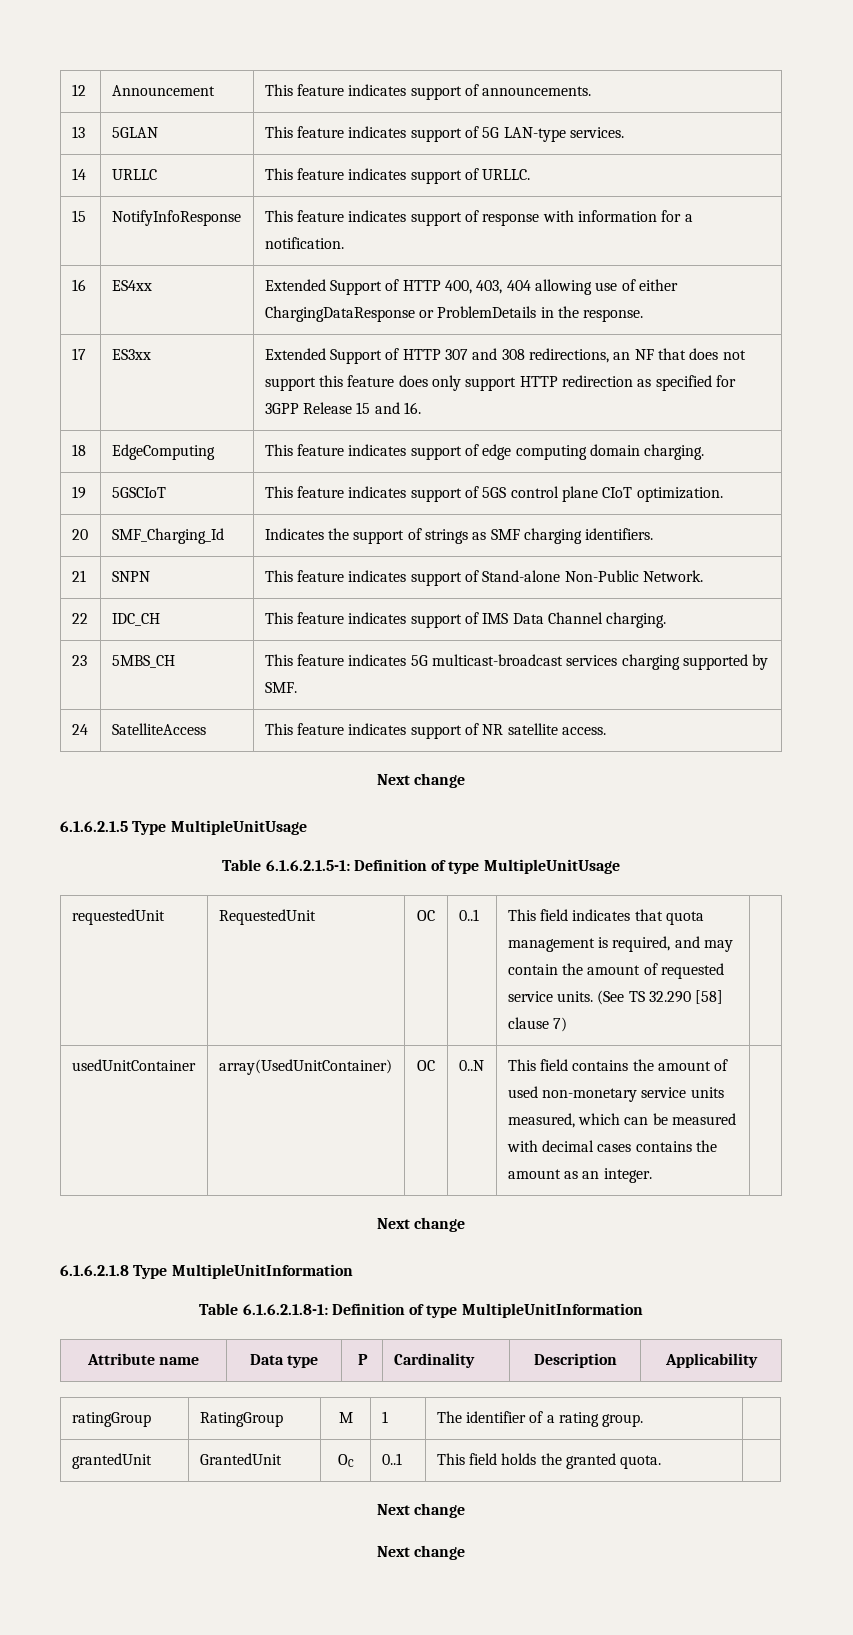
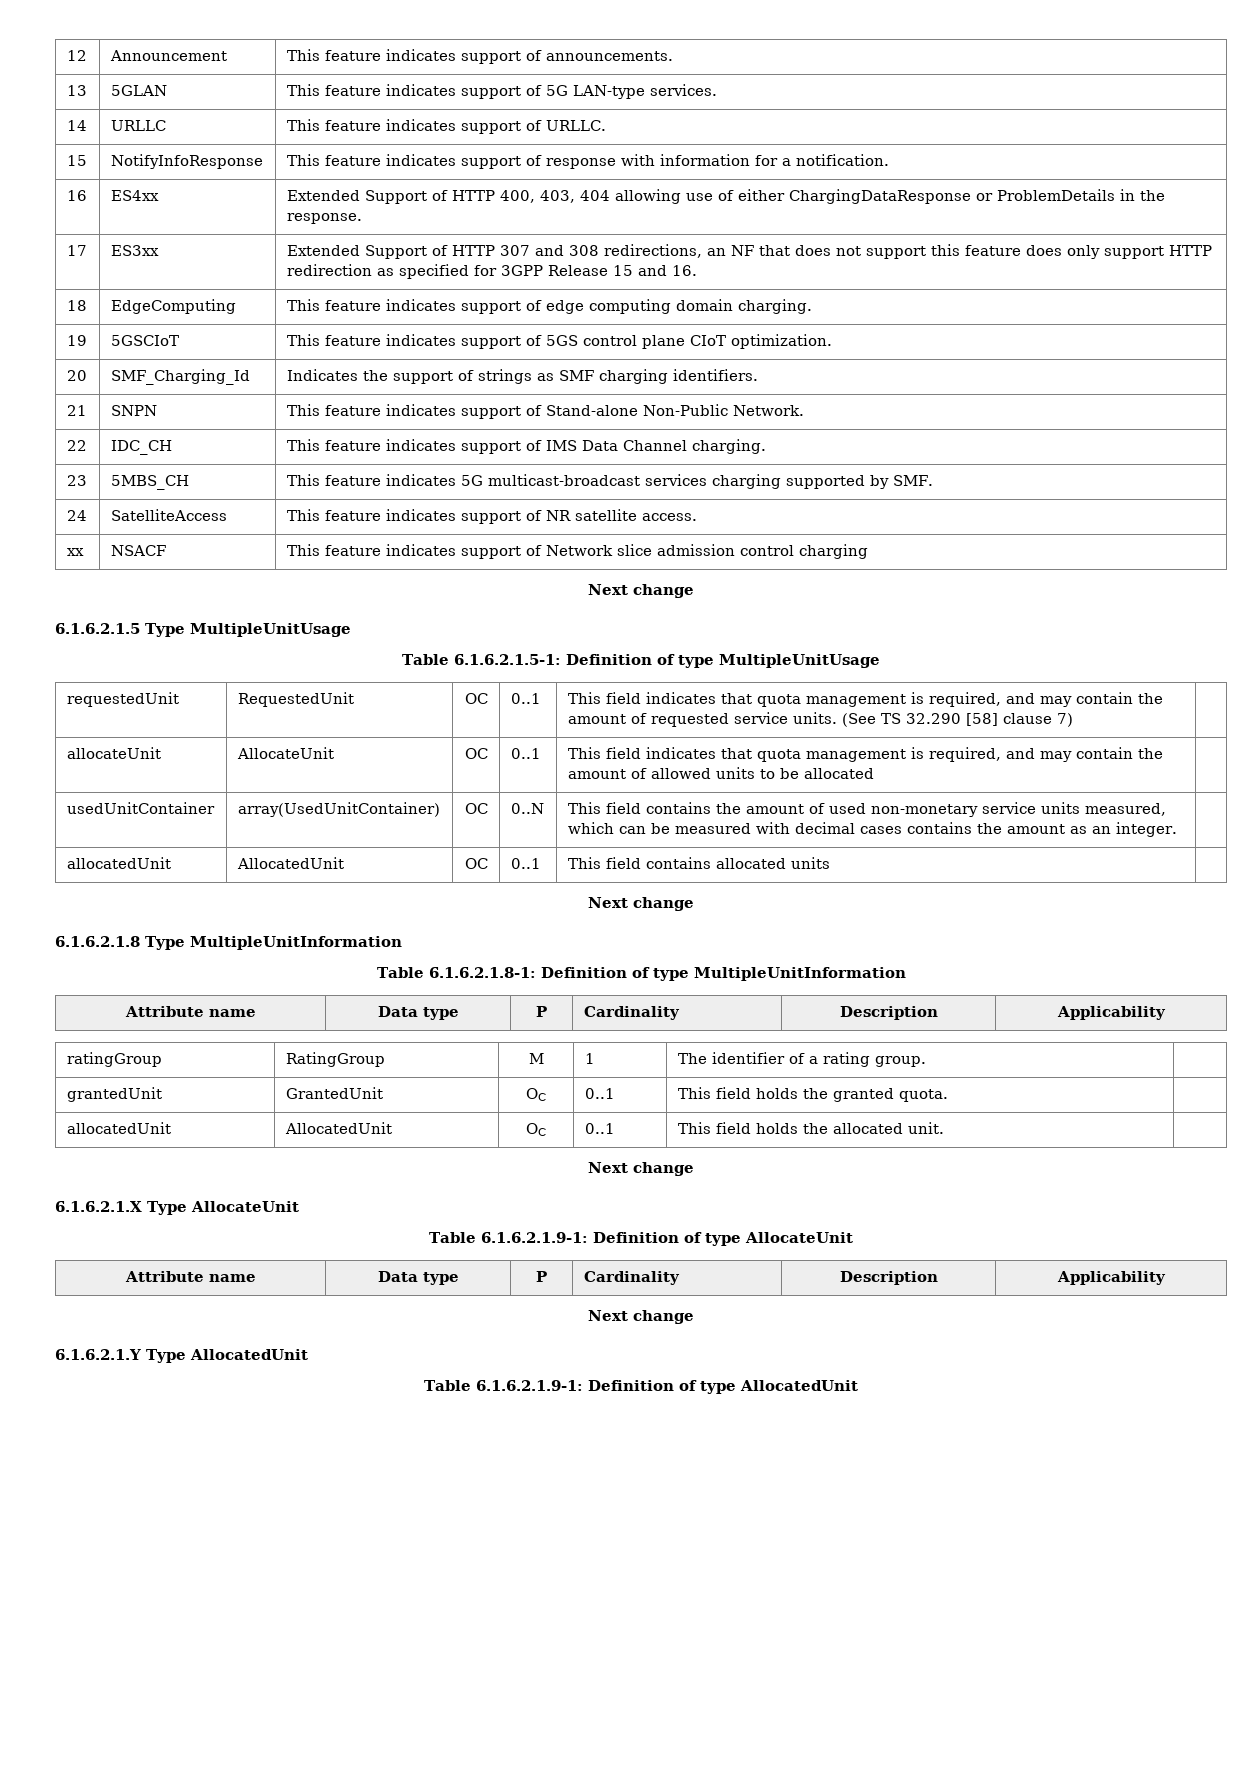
+ xx | NSACF | This feature indicates support of Network slice admission control charging
+ allocateUnit | AllocateUnit | OC | 0..1 | This field indicates that quota management is required, and may contain the amount of allowed units to be allocated |
+ allocatedUnit | AllocatedUnit | OC | 0..1 | This field contains allocated units |
  grantedUnit | GrantedUnit | OC | 0..1 | This field holds the granted quota. |
+ allocatedUnit | AllocatedUnit | OC | 0..1 | This field holds the allocated unit. |
  Next change
+ 6.1.6.2.1.X Type AllocateUnit
+ Table 6.1.6.2.1.9-1: Definition of type AllocateUnit
+ Attribute name | Data type | P | Cardinality | Description | Applicability
  Next change
+ 6.1.6.2.1.Y Type AllocatedUnit
+ Table 6.1.6.2.1.9-1: Definition of type AllocatedUnit

